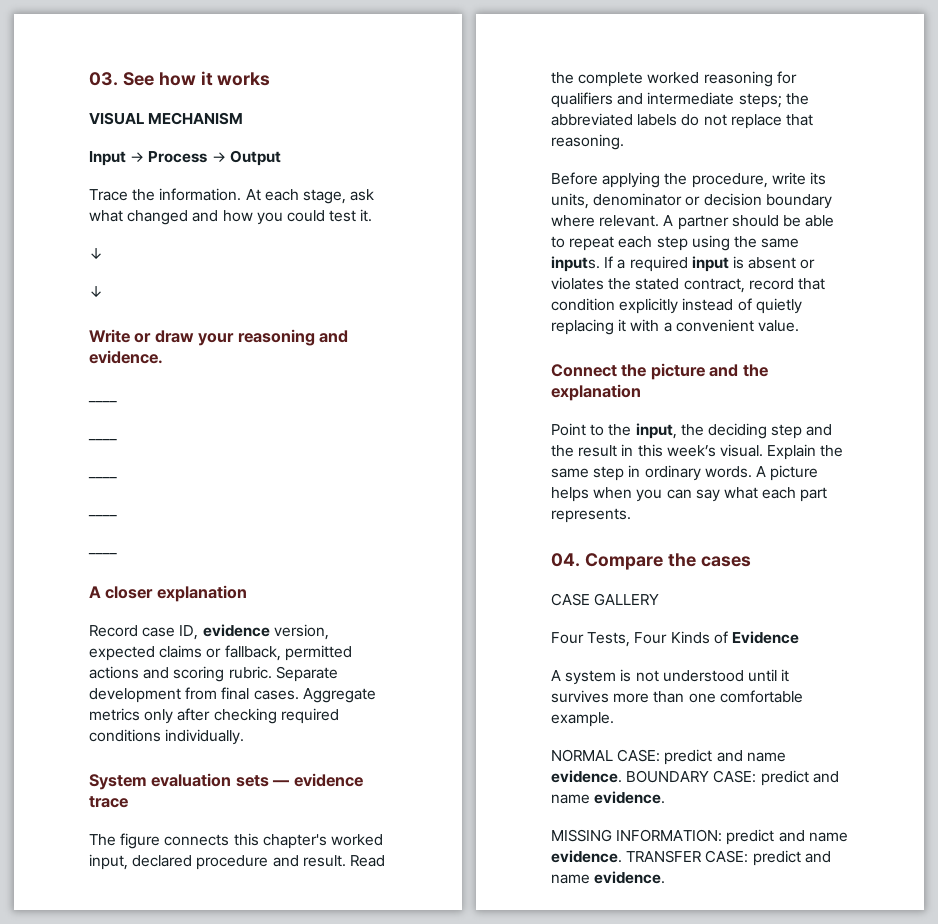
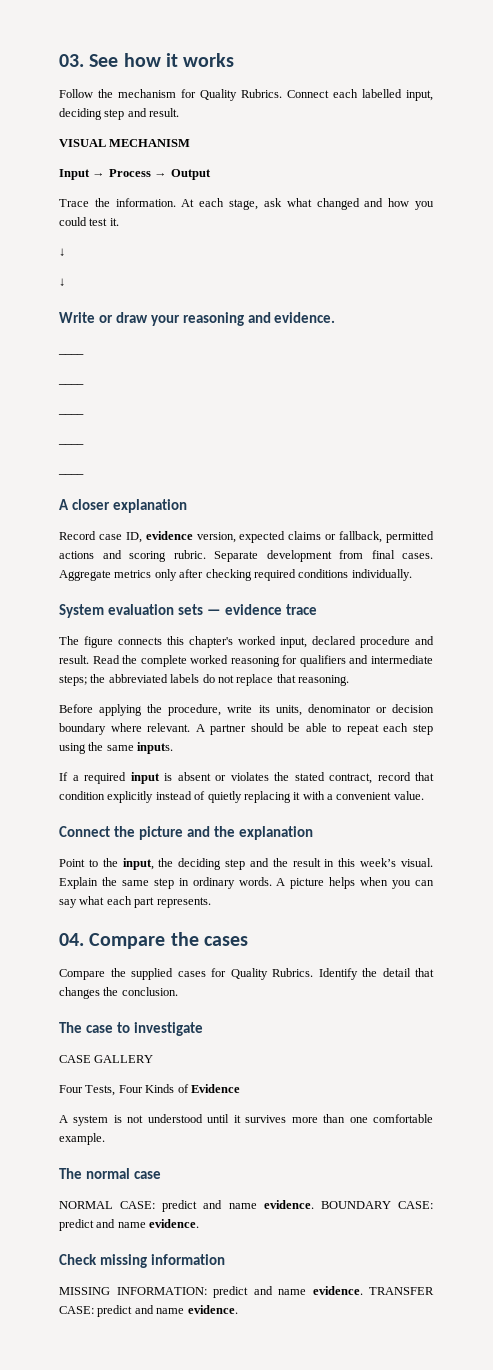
+ Follow the mechanism for Quality Rubrics. Connect each labelled input, deciding step and result.
- A partner should be able to repeat each step using the same inputs. If a required input is absent or violates the stated contract, record that condition explicitly instead of quietly replacing it with a convenient value.
+ A partner should be able to repeat each step using the same inputs.
+ If a required input is absent or violates the stated contract, record that condition explicitly instead of quietly replacing it with a convenient value.
+ Compare the supplied cases for Quality Rubrics. Identify the detail that changes the conclusion.
+ The case to investigate
+ The normal case
+ Check missing information

